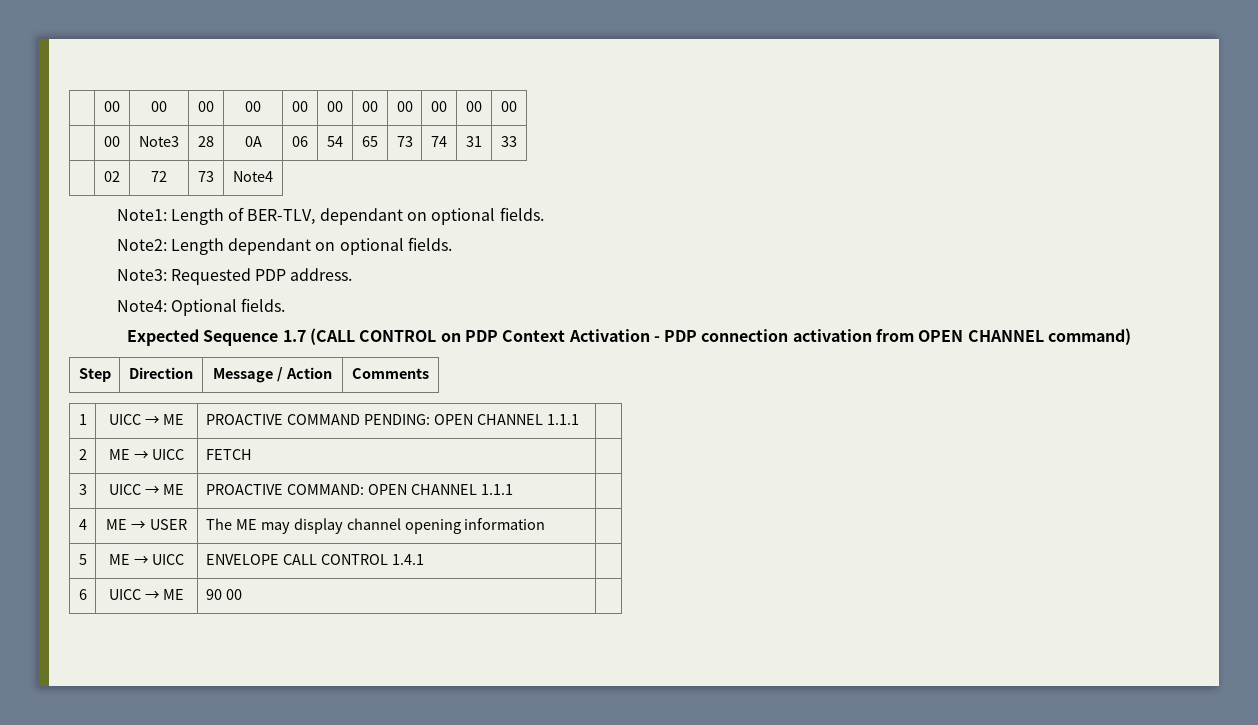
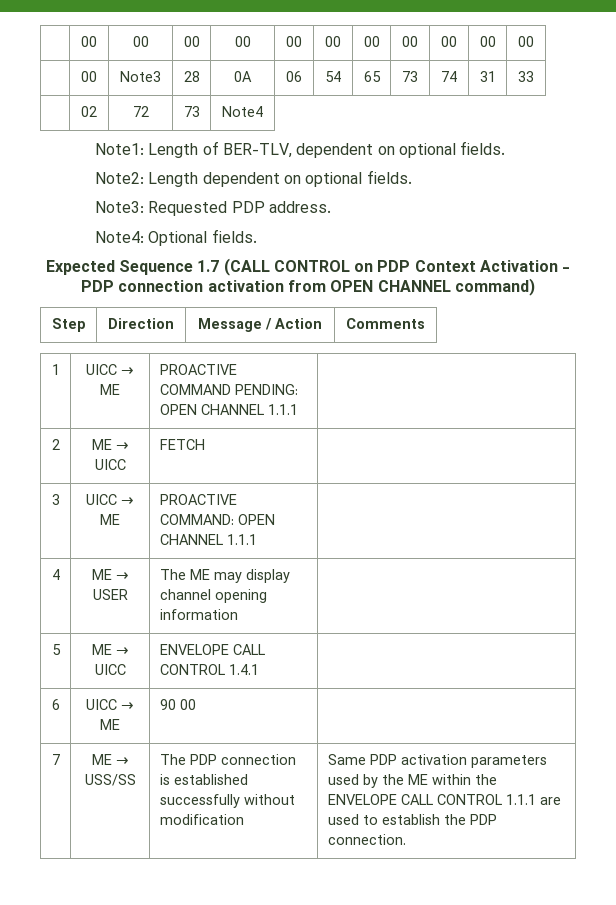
- Note1: Length of BER-TLV, dependant on optional fields.
+ Note1: Length of BER-TLV, dependent on optional fields.
- Note2: Length dependant on optional fields.
+ Note2: Length dependent on optional fields.
+ 7 | ME → USS/SS | The PDP connection is established successfully without modification | Same PDP activation parameters used by the ME within the ENVELOPE CALL CONTROL 1.1.1 are used to establish the PDP connection.

